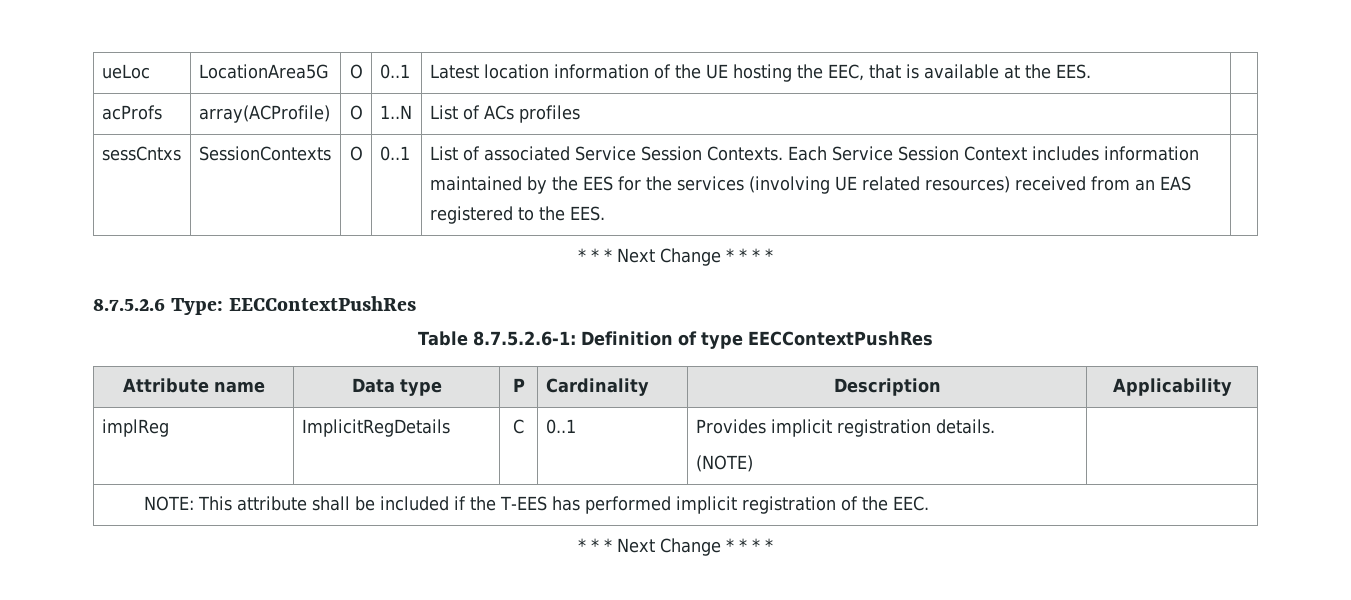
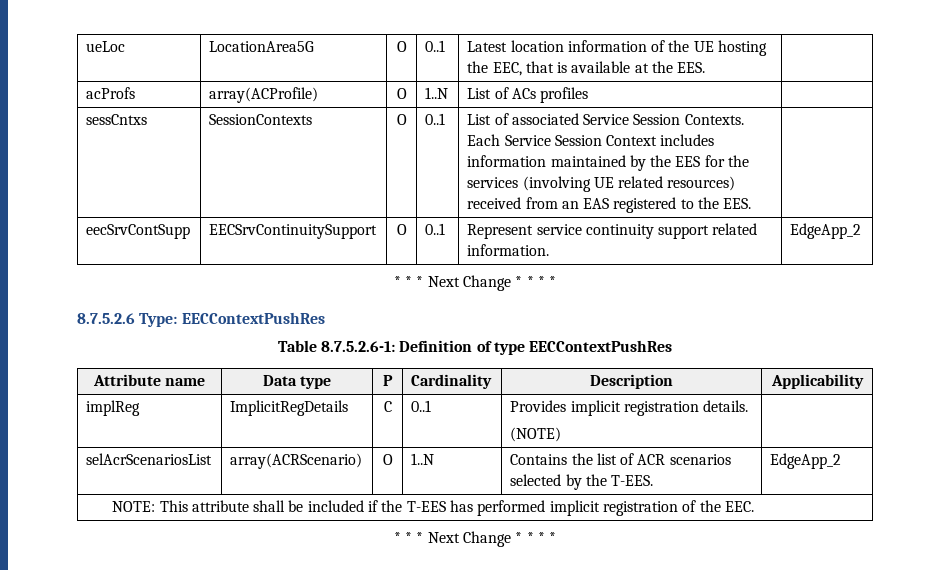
+ eecSrvContSupp | EECSrvContinuitySupport | O | 0..1 | Represent service continuity support related information. | EdgeApp_2
+ selAcrScenariosList | array(ACRScenario) | O | 1..N | Contains the list of ACR scenarios selected by the T-EES. | EdgeApp_2

